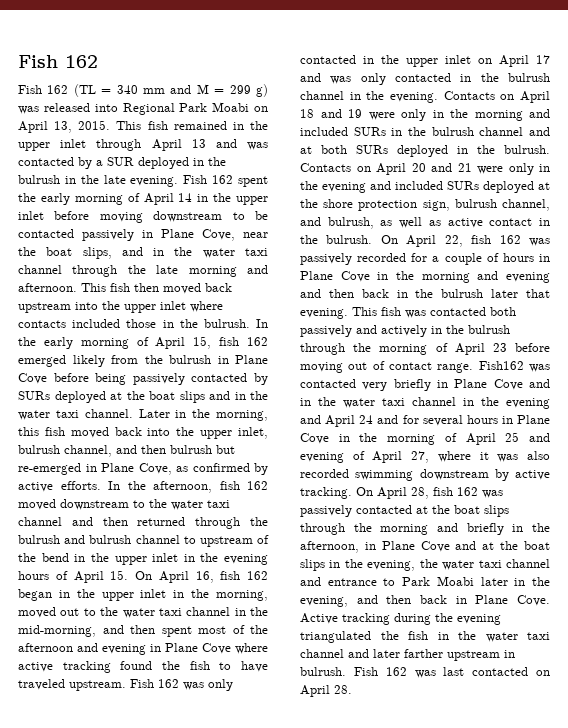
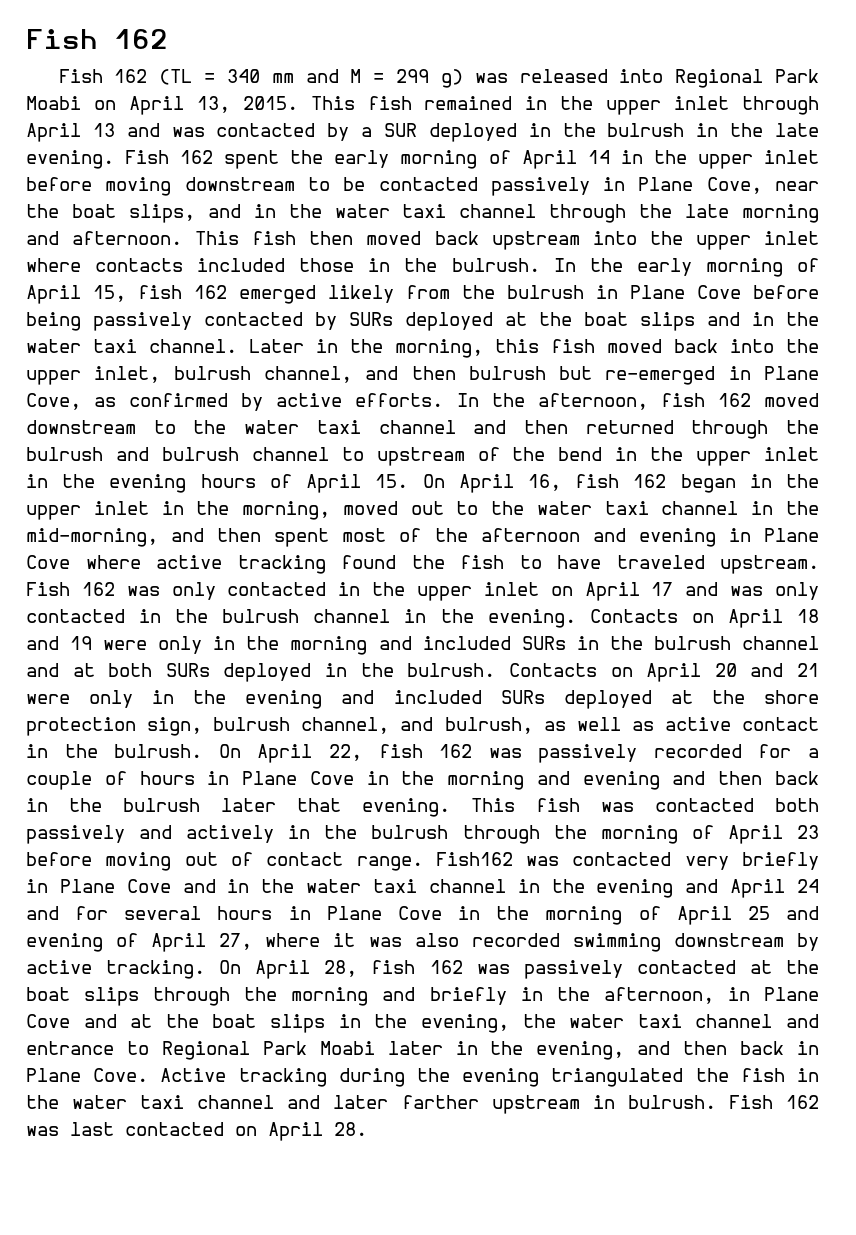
- On April 28, fish 162 was passively contacted at the boat slips through the morning and briefly in the afternoon, in Plane Cove and at the boat slips in the evening, the water taxi channel and entrance to Park Moabi later in the evening, and then back in Plane Cove.
+ On April 28, fish 162 was passively contacted at the boat slips through the morning and briefly in the afternoon, in Plane Cove and at the boat slips in the evening, the water taxi channel and entrance to Regional Park Moabi later in the evening, and then back in Plane Cove.

